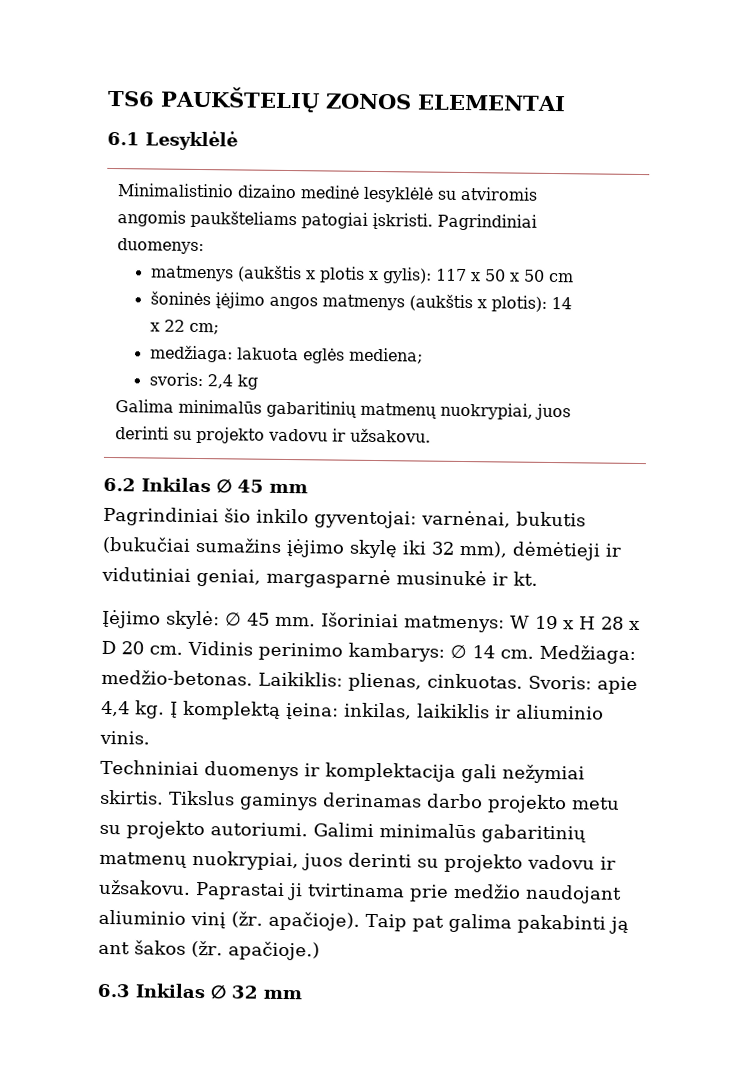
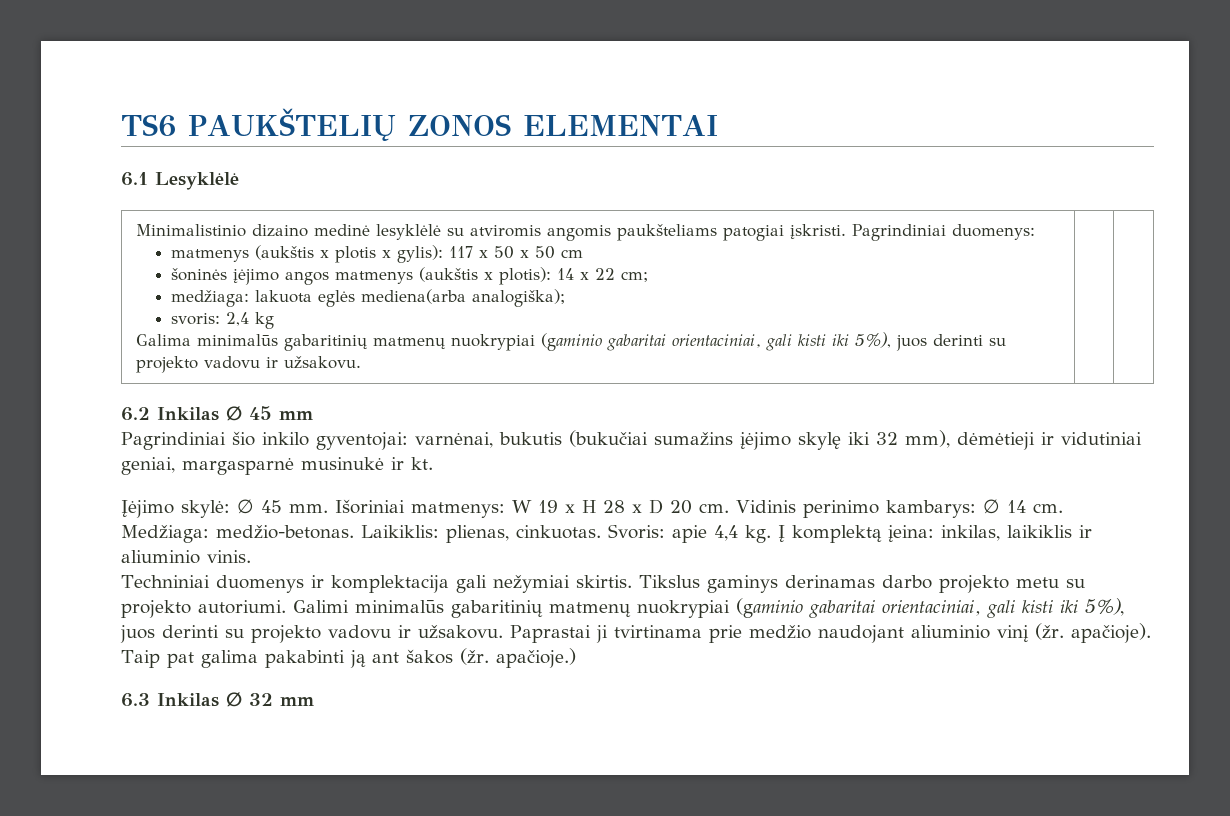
- medžiaga: lakuota eglės mediena;
+ medžiaga: lakuota eglės mediena(arba analogiška);
- Galima minimalūs gabaritinių matmenų nuokrypiai, juos derinti su projekto vadovu ir užsakovu.
+ Galima minimalūs gabaritinių matmenų nuokrypiai (gaminio gabaritai orientaciniai, gali kisti iki 5%), juos derinti su projekto vadovu ir užsakovu.
- Galimi minimalūs gabaritinių matmenų nuokrypiai, juos derinti su projekto vadovu ir užsakovu.
+ Galimi minimalūs gabaritinių matmenų nuokrypiai (gaminio gabaritai orientaciniai, gali kisti iki 5%), juos derinti su projekto vadovu ir užsakovu.

